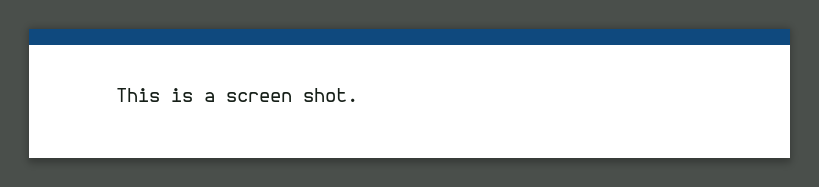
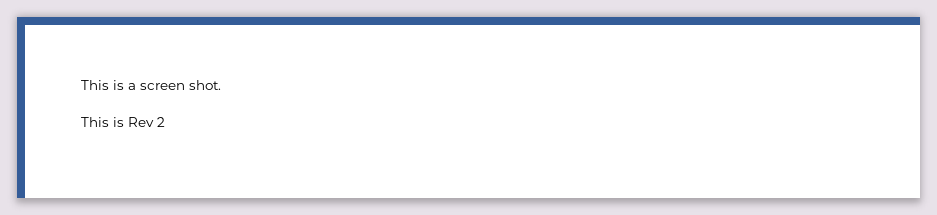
+ This is Rev 2

